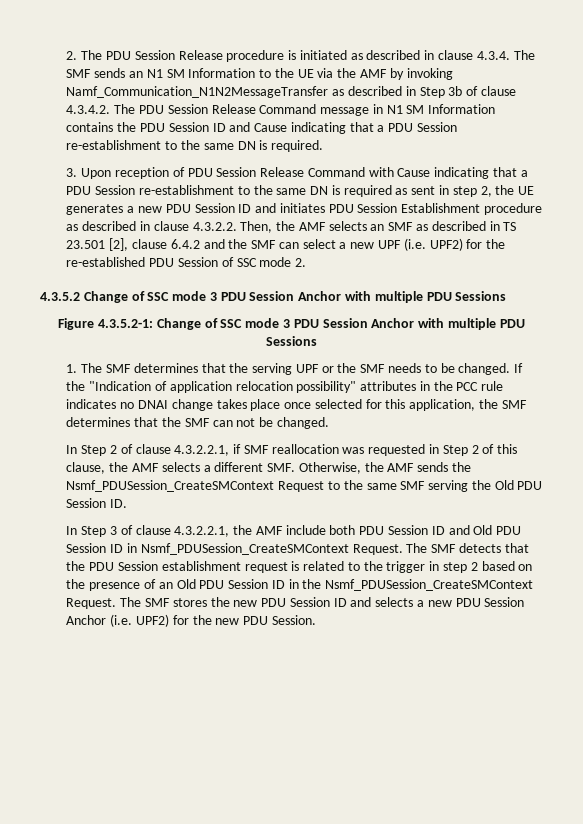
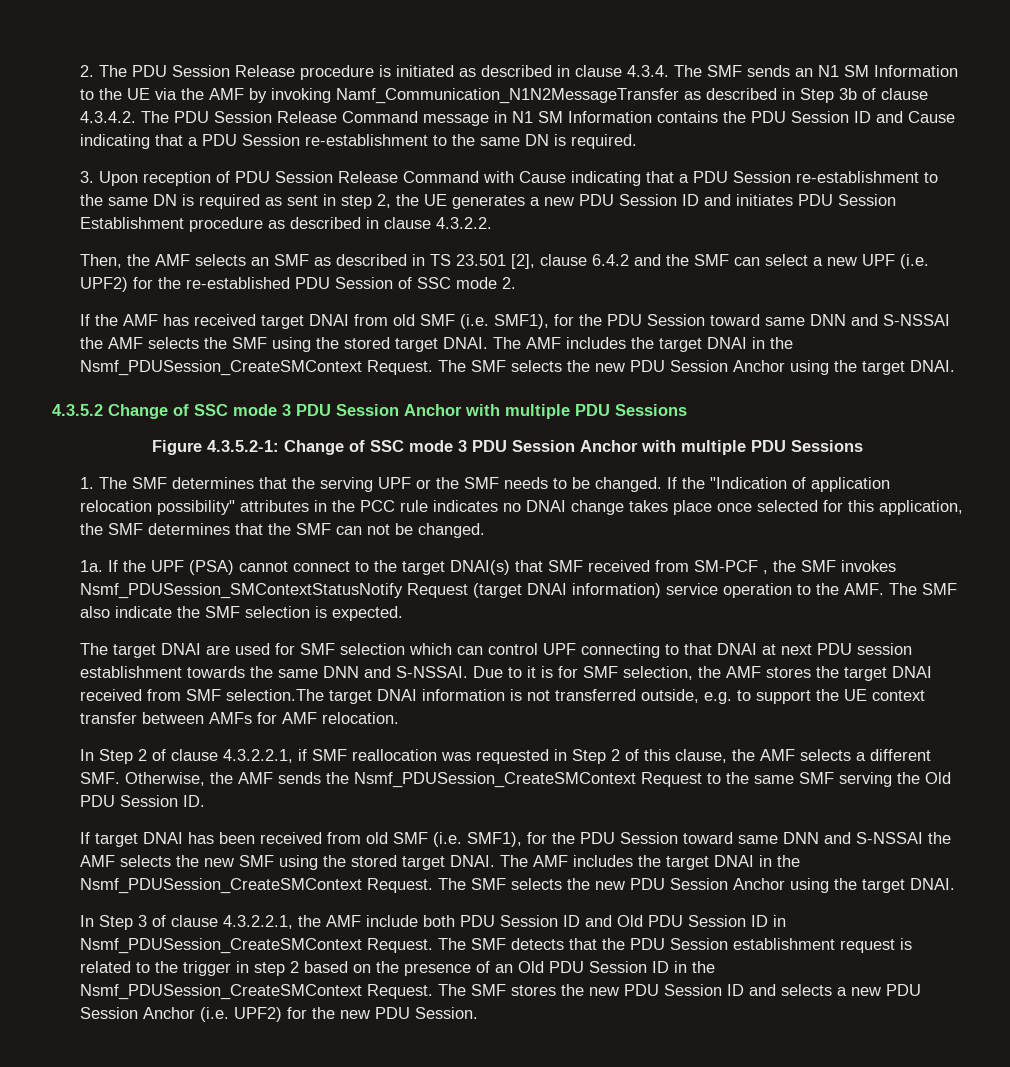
- 3. Upon reception of PDU Session Release Command with Cause indicating that a PDU Session re-establishment to the same DN is required as sent in step 2, the UE generates a new PDU Session ID and initiates PDU Session Establishment procedure as described in clause 4.3.2.2. Then, the AMF selects an SMF as described in TS 23.501 [2], clause 6.4.2 and the SMF can select a new UPF (i.e. UPF2) for the re-established PDU Session of SSC mode 2.
+ 3. Upon reception of PDU Session Release Command with Cause indicating that a PDU Session re-establishment to the same DN is required as sent in step 2, the UE generates a new PDU Session ID and initiates PDU Session Establishment procedure as described in clause 4.3.2.2.
+ Then, the AMF selects an SMF as described in TS 23.501 [2], clause 6.4.2 and the SMF can select a new UPF (i.e. UPF2) for the re-established PDU Session of SSC mode 2.
+ If the AMF has received target DNAI from old SMF (i.e. SMF1), for the PDU Session toward same DNN and S-NSSAI the AMF selects the SMF using the stored target DNAI. The AMF includes the target DNAI in the Nsmf_PDUSession_CreateSMContext Request. The SMF selects the new PDU Session Anchor using the target DNAI.
+ 1a. If the UPF (PSA) cannot connect to the target DNAI(s) that SMF received from SM-PCF , the SMF invokes Nsmf_PDUSession_SMContextStatusNotify Request (target DNAI information) service operation to the AMF. The SMF also indicate the SMF selection is expected.
+ The target DNAI are used for SMF selection which can control UPF connecting to that DNAI at next PDU session establishment towards the same DNN and S-NSSAI. Due to it is for SMF selection, the AMF stores the target DNAI received from SMF selection.The target DNAI information is not transferred outside, e.g. to support the UE context transfer between AMFs for AMF relocation.
+ If target DNAI has been received from old SMF (i.e. SMF1), for the PDU Session toward same DNN and S-NSSAI the AMF selects the new SMF using the stored target DNAI. The AMF includes the target DNAI in the Nsmf_PDUSession_CreateSMContext Request. The SMF selects the new PDU Session Anchor using the target DNAI.

